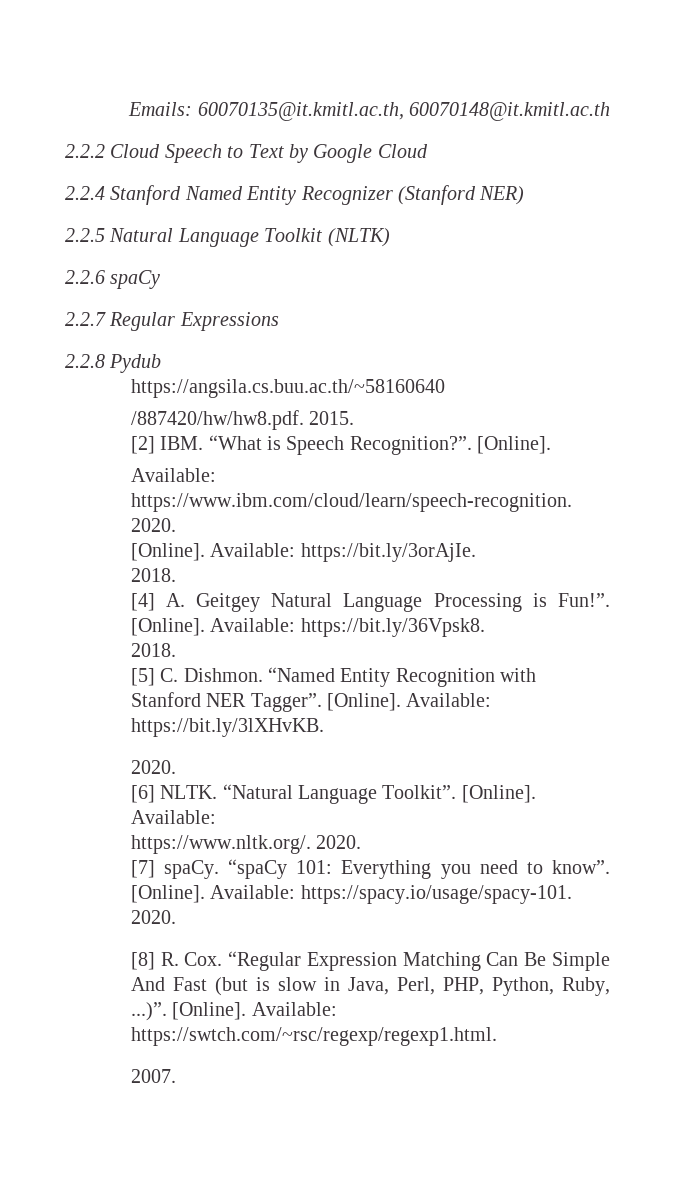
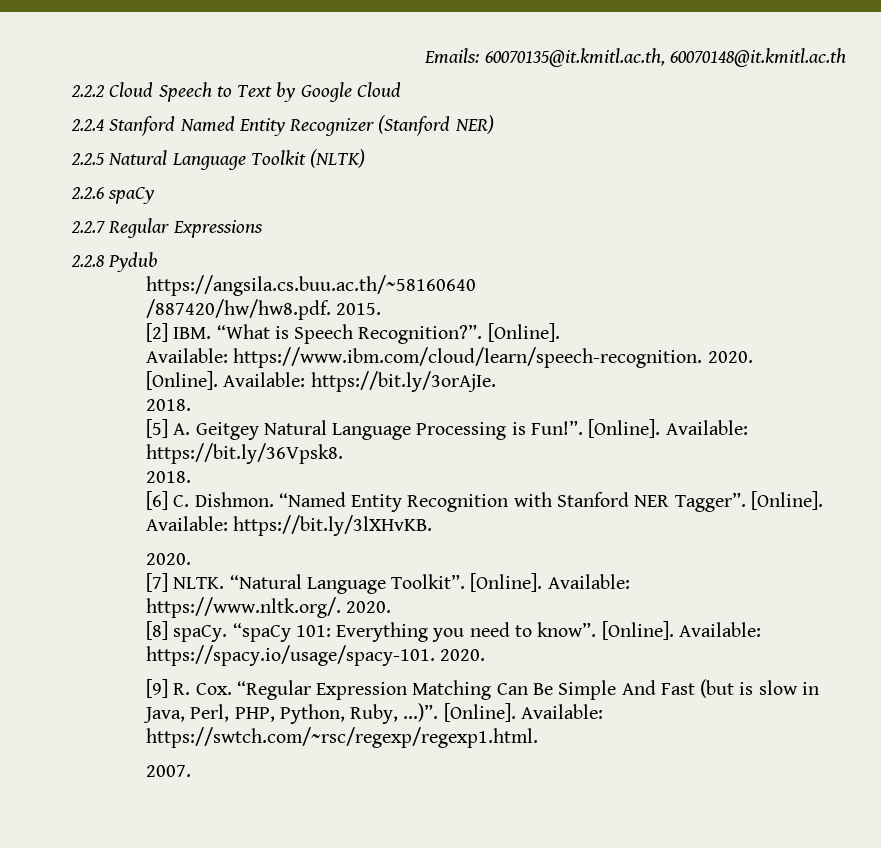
- [4] A. Geitgey Natural Language Processing is Fun!”.
+ [5] A. Geitgey Natural Language Processing is Fun!”.
- [5] C. Dishmon.
+ [6] C. Dishmon.
- [6] NLTK.
+ [7] NLTK.
- [7] spaCy.
+ [8] spaCy.
- [8] R. Cox. “Regular Expression Matching Can Be Simple And Fast (but is slow in Java, Perl, PHP, Python, Ruby, ...)”. [Online].
+ [9] R. Cox. “Regular Expression Matching Can Be Simple And Fast (but is slow in Java, Perl, PHP, Python, Ruby, ...)”. [Online].

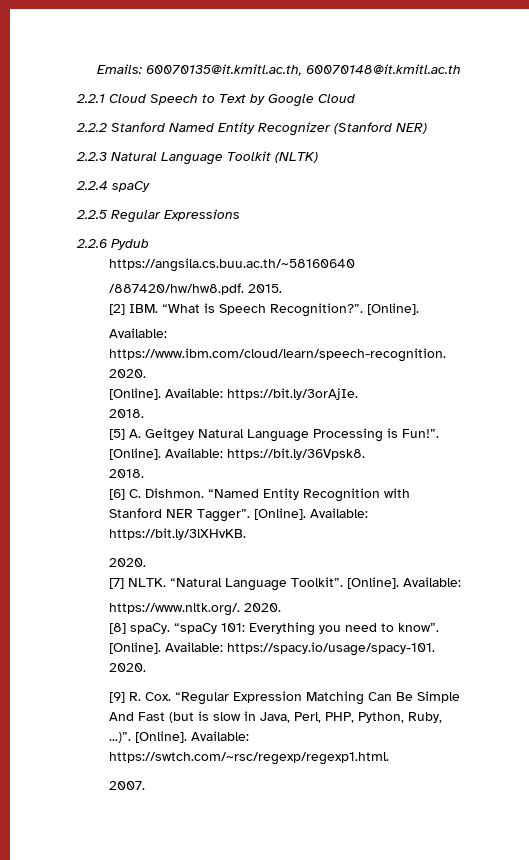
- 2.2.2 Cloud Speech to Text by Google Cloud
+ 2.2.1 Cloud Speech to Text by Google Cloud
- 2.2.4 Stanford Named Entity Recognizer (Stanford NER)
+ 2.2.2 Stanford Named Entity Recognizer (Stanford NER)
- 2.2.5 Natural Language Toolkit (NLTK)
+ 2.2.3 Natural Language Toolkit (NLTK)
- 2.2.6 spaCy
+ 2.2.4 spaCy
- 2.2.7 Regular Expressions
+ 2.2.5 Regular Expressions
- 2.2.8 Pydub
+ 2.2.6 Pydub

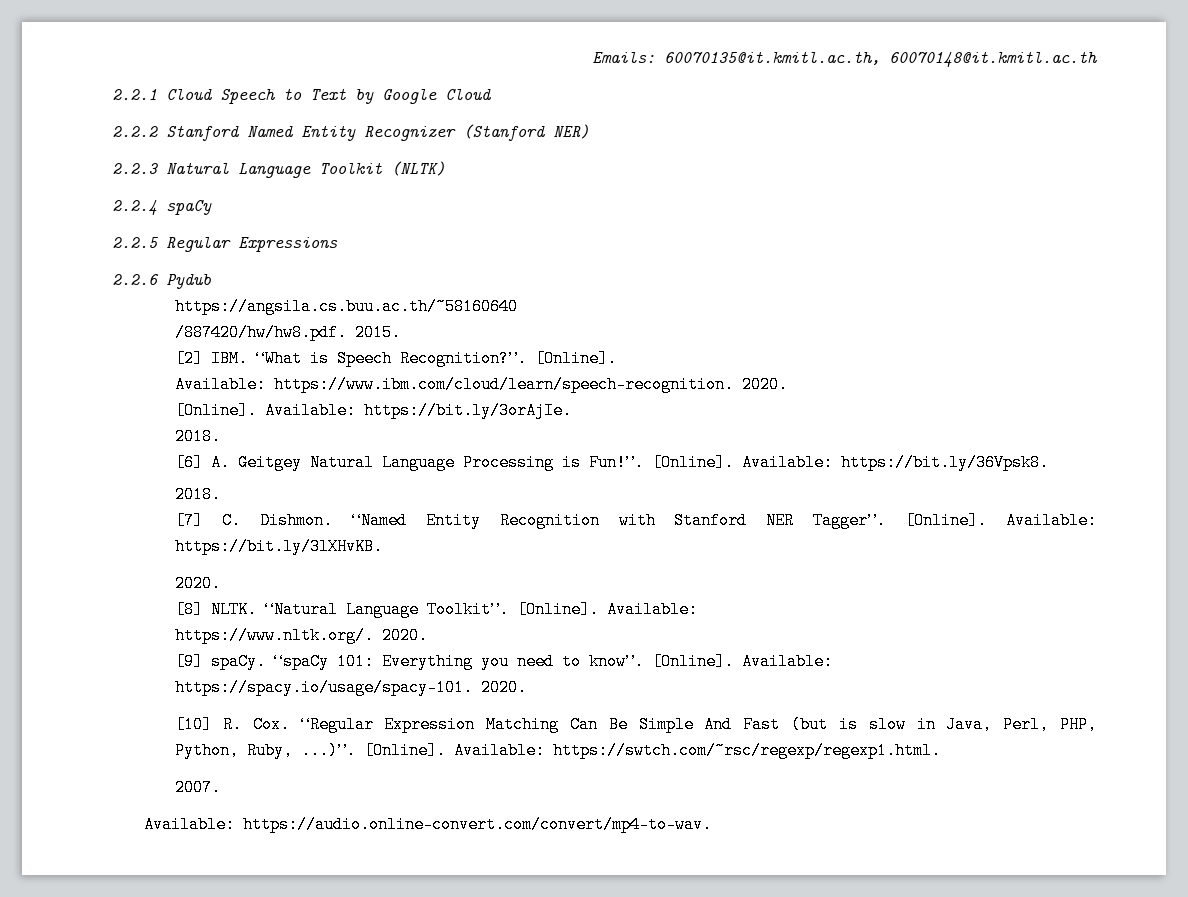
- [5] A. Geitgey Natural Language Processing is Fun!”.
+ [6] A. Geitgey Natural Language Processing is Fun!”.
- [6] C. Dishmon.
+ [7] C. Dishmon.
- [7] NLTK.
+ [8] NLTK.
- [8] spaCy.
+ [9] spaCy.
- [9] R. Cox. “Regular Expression Matching Can Be Simple And Fast (but is slow in Java, Perl, PHP, Python, Ruby, ...)”. [Online].
+ [10] R. Cox. “Regular Expression Matching Can Be Simple And Fast (but is slow in Java, Perl, PHP, Python, Ruby, ...)”. [Online].
+ Available: https://audio.online-convert.com/convert/mp4-to-wav.

